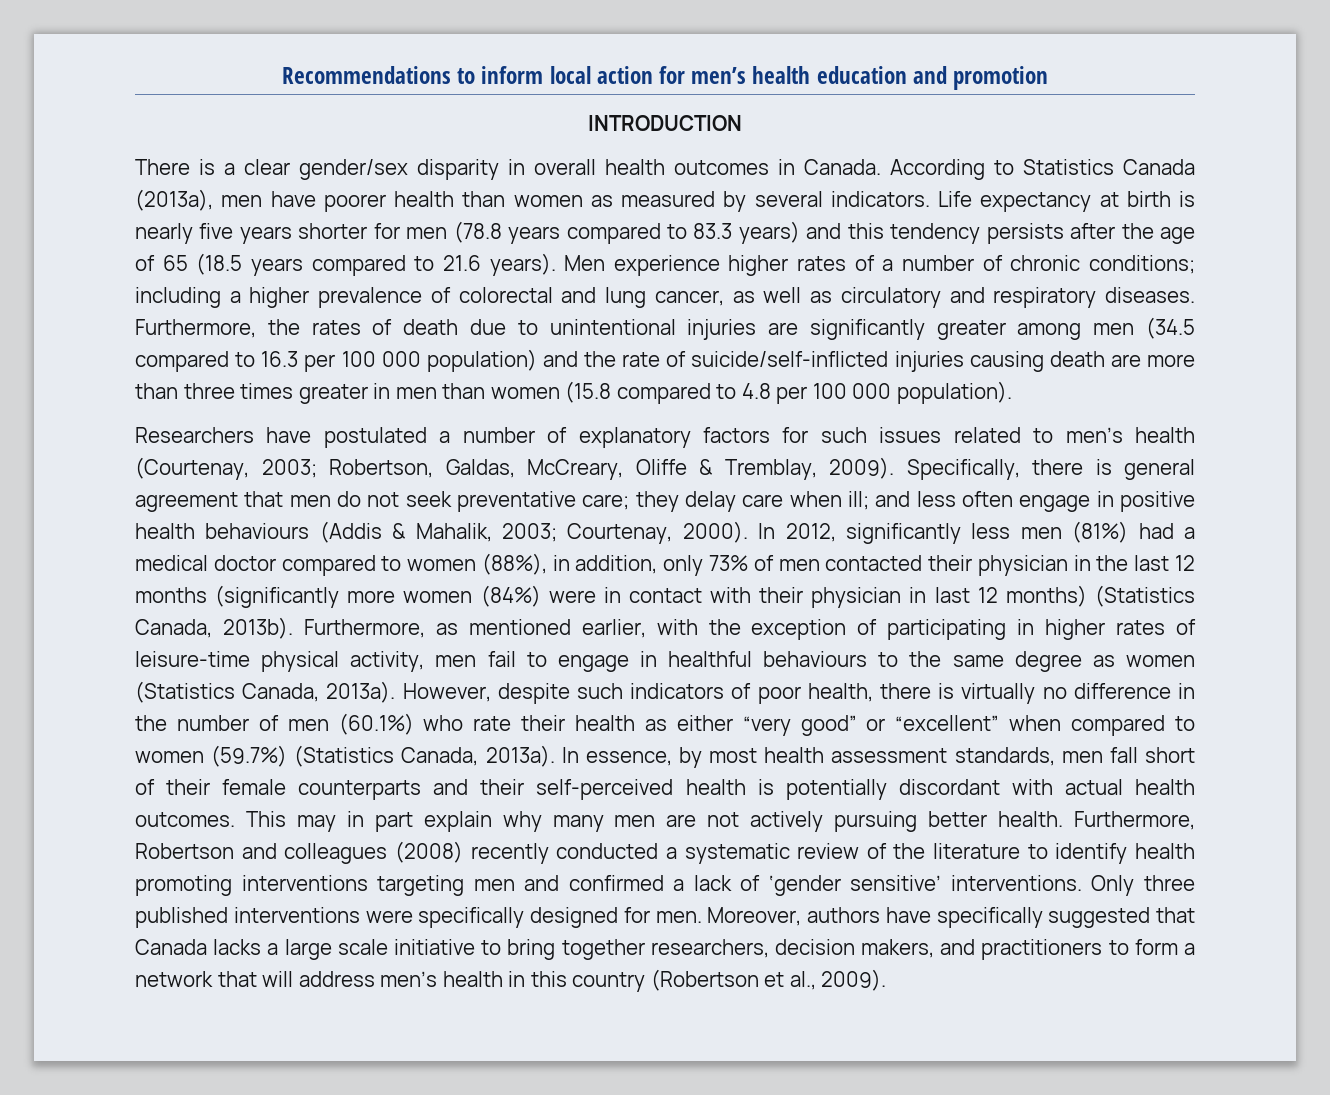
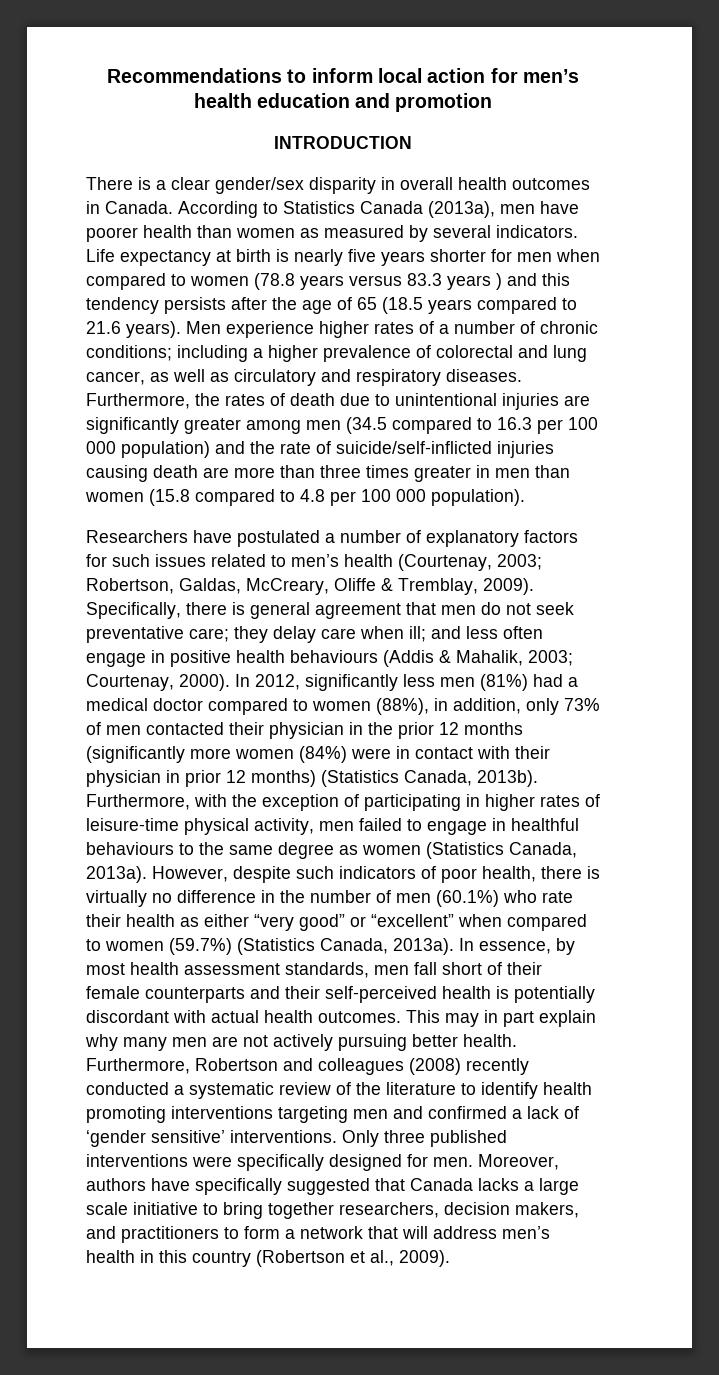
- Life expectancy at birth is nearly five years shorter for men (78.8 years compared to 83.3 years) and this tendency persists after the age of 65 (18.5 years compared to 21.6 years).
+ Life expectancy at birth is nearly five years shorter for men when compared to women (78.8 years versus 83.3 years ) and this tendency persists after the age of 65 (18.5 years compared to 21.6 years).
- In 2012, significantly less men (81%) had a medical doctor compared to women (88%), in addition, only 73% of men contacted their physician in the last 12 months (significantly more women (84%) were in contact with their physician in last 12 months) (Statistics Canada, 2013b).
+ In 2012, significantly less men (81%) had a medical doctor compared to women (88%), in addition, only 73% of men contacted their physician in the prior 12 months (significantly more women (84%) were in contact with their physician in prior 12 months) (Statistics Canada, 2013b).
- Furthermore, as mentioned earlier, with the exception of participating in higher rates of leisure-time physical activity, men fail to engage in healthful behaviours to the same degree as women (Statistics Canada, 2013a).
+ Furthermore, with the exception of participating in higher rates of leisure-time physical activity, men failed to engage in healthful behaviours to the same degree as women (Statistics Canada, 2013a).

